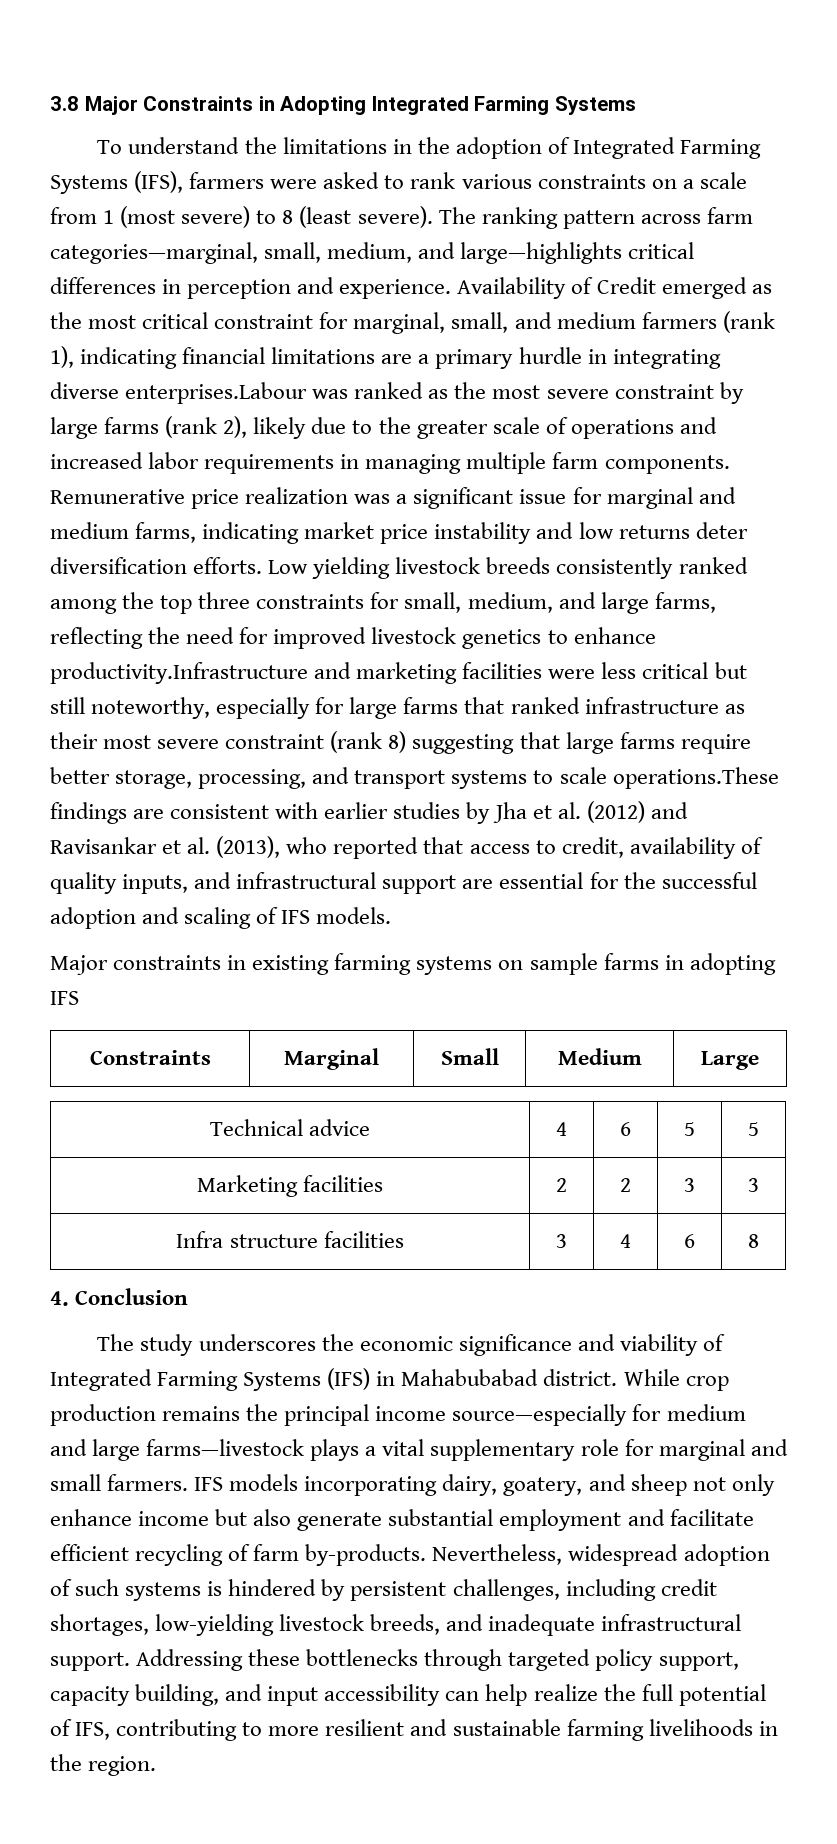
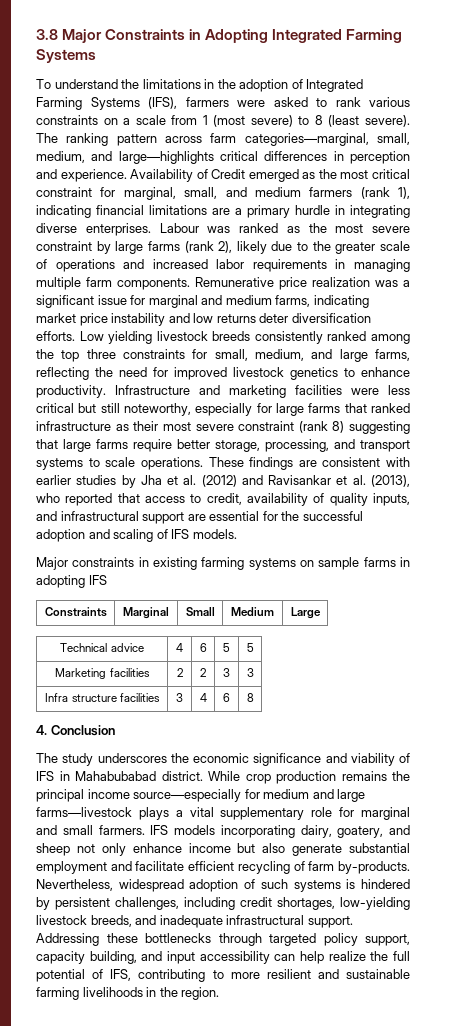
- Availability of Credit emerged as the most critical constraint for marginal, small, and medium farmers (rank 1), indicating financial limitations are a primary hurdle in integrating diverse enterprises.Labour was ranked as the most severe constraint by large farms (rank 2), likely due to the greater scale of operations and increased labor requirements in managing multiple farm components.
+ Availability of Credit emerged as the most critical constraint for marginal, small, and medium farmers (rank 1), indicating financial limitations are a primary hurdle in integrating diverse enterprises. Labour was ranked as the most severe constraint by large farms (rank 2), likely due to the greater scale of operations and increased labor requirements in managing multiple farm components.
- Low yielding livestock breeds consistently ranked among the top three constraints for small, medium, and large farms, reflecting the need for improved livestock genetics to enhance productivity.Infrastructure and marketing facilities were less critical but still noteworthy, especially for large farms that ranked infrastructure as their most severe constraint (rank 8) suggesting that large farms require better storage, processing, and transport systems to scale operations.These findings are consistent with earlier studies by Jha et al. (2012) and Ravisankar et al. (2013), who reported that access to credit, availability of quality inputs, and infrastructural support are essential for the successful adoption and scaling of IFS models.
+ Low yielding livestock breeds consistently ranked among the top three constraints for small, medium, and large farms, reflecting the need for improved livestock genetics to enhance productivity. Infrastructure and marketing facilities were less critical but still noteworthy, especially for large farms that ranked infrastructure as their most severe constraint (rank 8) suggesting that large farms require better storage, processing, and transport systems to scale operations. These findings are consistent with earlier studies by Jha et al. (2012) and Ravisankar et al. (2013), who reported that access to credit, availability of quality inputs, and infrastructural support are essential for the successful adoption and scaling of IFS models.
- The study underscores the economic significance and viability of Integrated Farming Systems (IFS) in Mahabubabad district.
+ The study underscores the economic significance and viability of IFS in Mahabubabad district.

